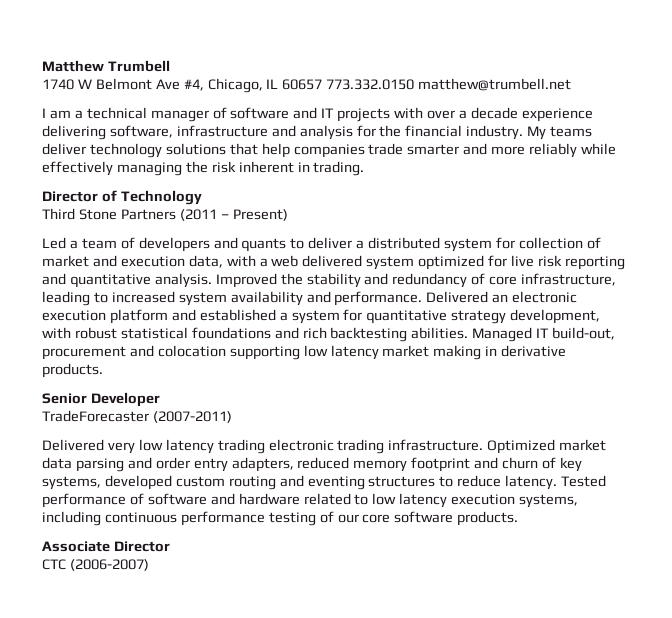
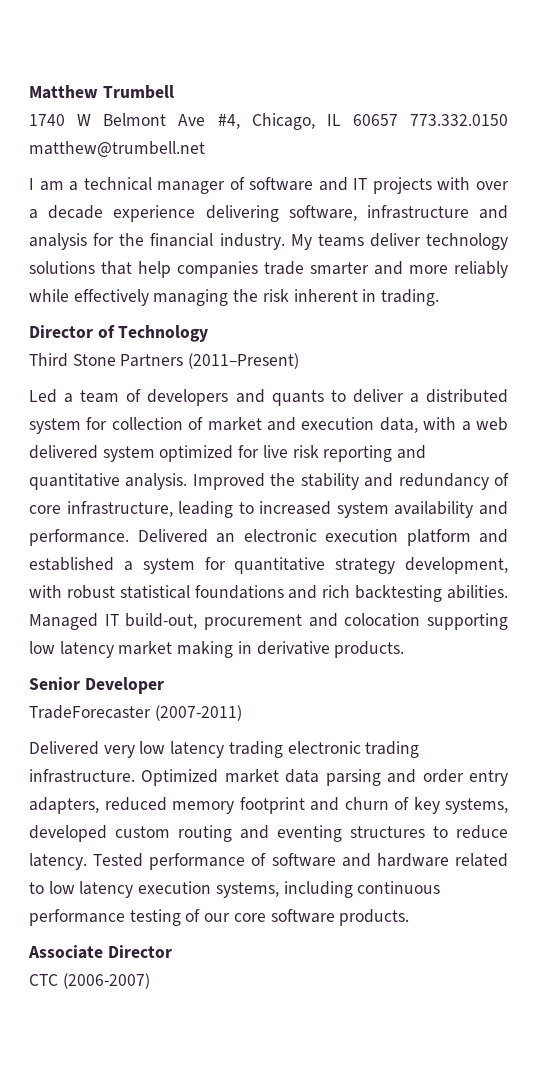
- Third Stone Partners (2011 – Present)
+ Third Stone Partners (2011–Present)

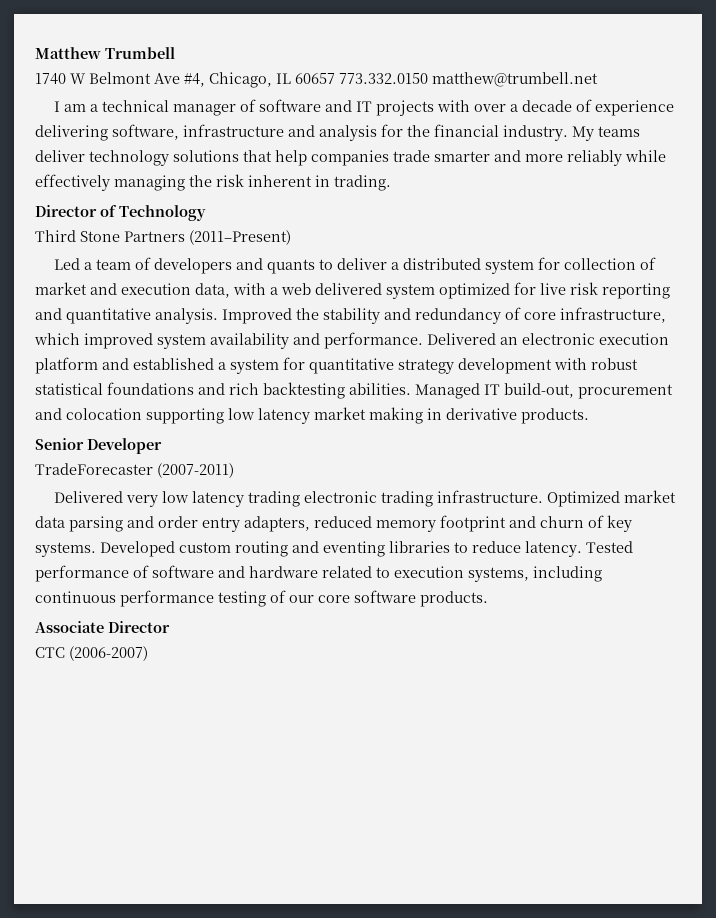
- I am a technical manager of software and IT projects with over a decade experience delivering software, infrastructure and analysis for the financial industry.
+ I am a technical manager of software and IT projects with over a decade of experience delivering software, infrastructure and analysis for the financial industry.
- Improved the stability and redundancy of core infrastructure, leading to increased system availability and performance.
+ Improved the stability and redundancy of core infrastructure, which improved system availability and performance.
- Delivered an electronic execution platform and established a system for quantitative strategy development, with robust statistical foundations and rich backtesting abilities.
+ Delivered an electronic execution platform and established a system for quantitative strategy development with robust statistical foundations and rich backtesting abilities.
- Optimized market data parsing and order entry adapters, reduced memory footprint and churn of key systems, developed custom routing and eventing structures to reduce latency.
+ Optimized market data parsing and order entry adapters, reduced memory footprint and churn of key systems. Developed custom routing and eventing libraries to reduce latency.
- Tested performance of software and hardware related to low latency execution systems, including continuous performance testing of our core software products.
+ Tested performance of software and hardware related to execution systems, including continuous performance testing of our core software products.

